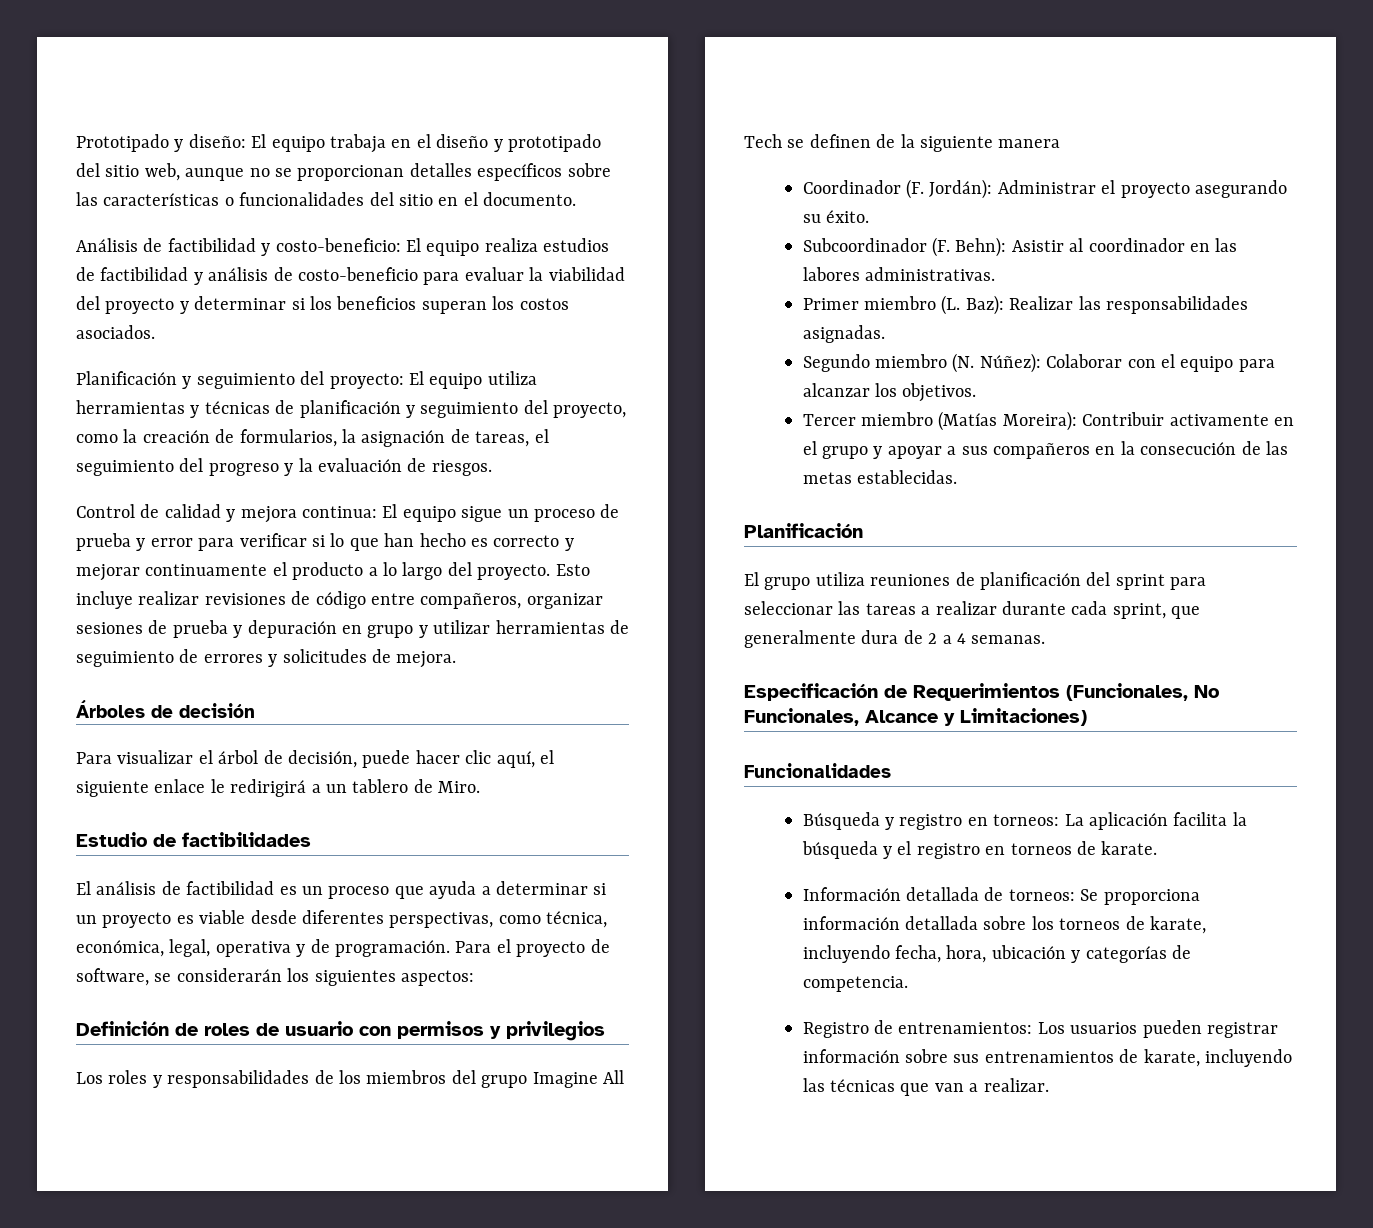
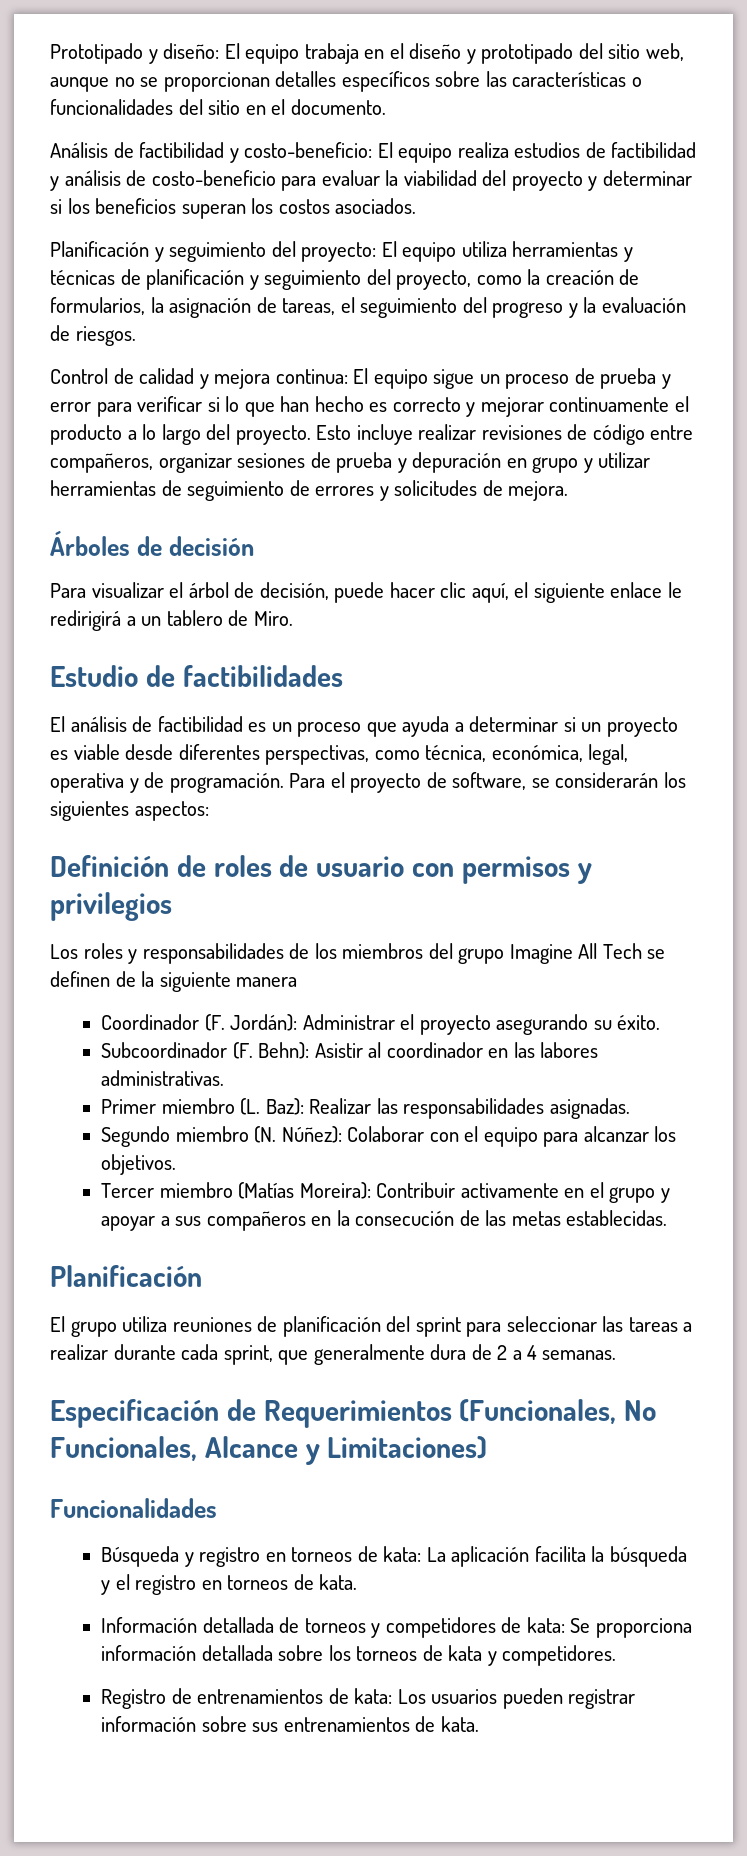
- Búsqueda y registro en torneos: La aplicación facilita la búsqueda y el registro en torneos de karate.
+ Búsqueda y registro en torneos de kata: La aplicación facilita la búsqueda y el registro en torneos de kata.
- Información detallada de torneos: Se proporciona información detallada sobre los torneos de karate, incluyendo fecha, hora, ubicación y categorías de competencia.
+ Información detallada de torneos y competidores de kata: Se proporciona información detallada sobre los torneos de kata y competidores.
- Registro de entrenamientos: Los usuarios pueden registrar información sobre sus entrenamientos de karate, incluyendo las técnicas que van a realizar.
+ Registro de entrenamientos de kata: Los usuarios pueden registrar información sobre sus entrenamientos de kata.

